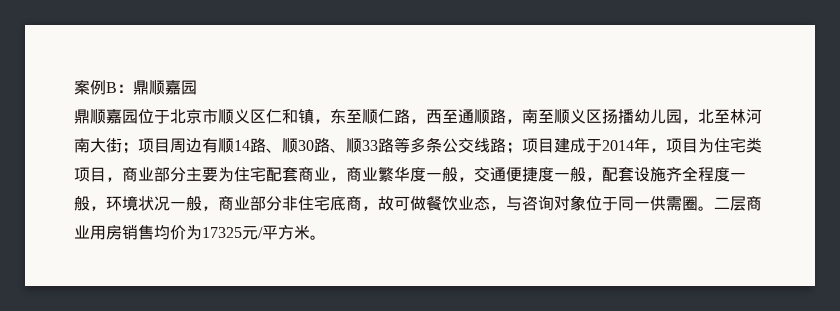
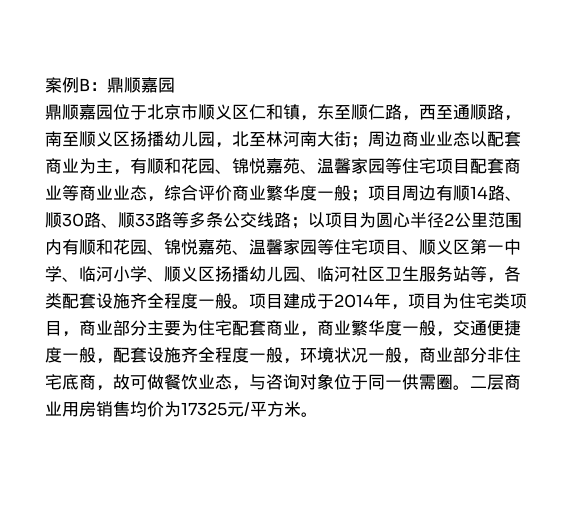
+ 周边商业业态以配套商业为主，有顺和花园、锦悦嘉苑、温馨家园等住宅项目配套商业等商业业态，综合评价商业繁华度一般；
+ 以项目为圆心半径2公里范围内有顺和花园、锦悦嘉苑、温馨家园等住宅项目、顺义区第一中学、临河小学、顺义区扬播幼儿园、临河社区卫生服务站等，各类配套设施齐全程度一般。

